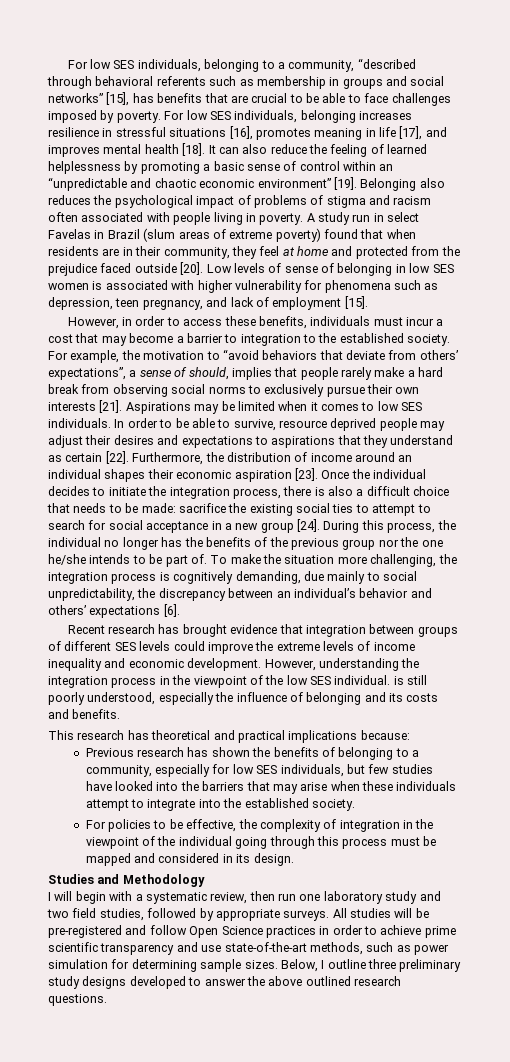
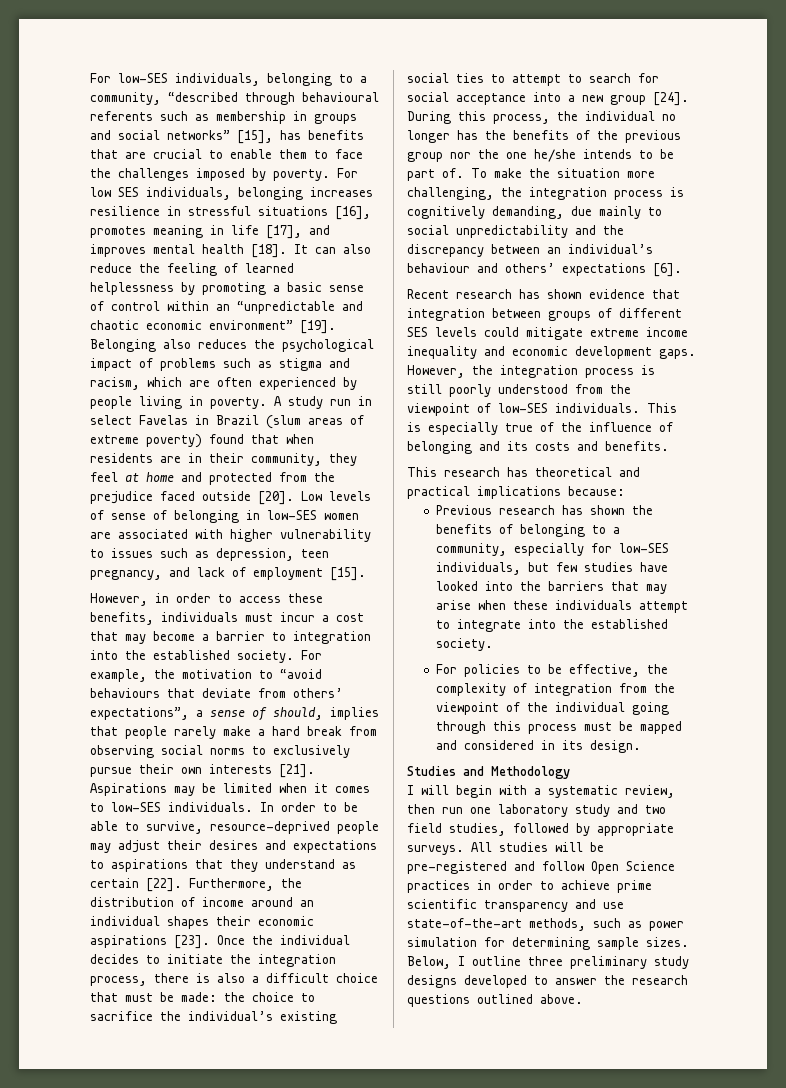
- For low SES individuals, belonging to a community, “described through behavioral referents such as membership in groups and social networks” [15], has benefits that are crucial to be able to face challenges imposed by poverty.
+ For low-SES individuals, belonging to a community, “described through behavioural referents such as membership in groups and social networks” [15], has benefits that are crucial to enable them to face the challenges imposed by poverty.
- Belonging also reduces the psychological impact of problems of stigma and racism often associated with people living in poverty.
+ Belonging also reduces the psychological impact of problems such as stigma and racism, which are often experienced by people living in poverty.
- Low levels of sense of belonging in low SES women is associated with higher vulnerability for phenomena such as depression, teen pregnancy, and lack of employment [15].
+ Low levels of sense of belonging in low-SES women are associated with higher vulnerability to issues such as depression, teen pregnancy, and lack of employment [15].
- However, in order to access these benefits, individuals must incur a cost that may become a barrier to integration to the established society.
+ However, in order to access these benefits, individuals must incur a cost that may become a barrier to integration into the established society.
- For example, the motivation to “avoid behaviors that deviate from others’ expectations”, a sense of should, implies that people rarely make a hard break from observing social norms to exclusively pursue their own interests [21].
+ For example, the motivation to “avoid behaviours that deviate from others’ expectations”, a sense of should, implies that people rarely make a hard break from observing social norms to exclusively pursue their own interests [21].
- Aspirations may be limited when it comes to low SES individuals.
+ Aspirations may be limited when it comes to low-SES individuals.
- In order to be able to survive, resource deprived people may adjust their desires and expectations to aspirations that they understand as certain [22].
+ In order to be able to survive, resource-deprived people may adjust their desires and expectations to aspirations that they understand as certain [22].
- Furthermore, the distribution of income around an individual shapes their economic aspiration [23].
+ Furthermore, the distribution of income around an individual shapes their economic aspirations [23].
- Once the individual decides to initiate the integration process, there is also a difficult choice that needs to be made: sacrifice the existing social ties to attempt to search for social acceptance in a new group [24].
+ Once the individual decides to initiate the integration process, there is also a difficult choice that must be made: the choice to sacrifice the individual’s existing social ties to attempt to search for social acceptance into a new group [24].
- To make the situation more challenging, the integration process is cognitively demanding, due mainly to social unpredictability, the discrepancy between an individual’s behavior and others’ expectations [6].
+ To make the situation more challenging, the integration process is cognitively demanding, due mainly to social unpredictability and the discrepancy between an individual’s behaviour and others’ expectations [6].
- Recent research has brought evidence that integration between groups of different SES levels could improve the extreme levels of income inequality and economic development. However, understanding the integration process in the viewpoint of the low SES individual. is still poorly understood, especially the influence of belonging and its costs and benefits.
+ Recent research has shown evidence that integration between groups of different SES levels could mitigate extreme income inequality and economic development gaps. However, the integration process is still poorly understood from the viewpoint of low-SES individuals. This is especially true of the influence of belonging and its costs and benefits.
- Previous research has shown the benefits of belonging to a community, especially for low SES individuals, but few studies have looked into the barriers that may arise when these individuals attempt to integrate into the established society.
+ Previous research has shown the benefits of belonging to a community, especially for low-SES individuals, but few studies have looked into the barriers that may arise when these individuals attempt to integrate into the established society.
- For policies to be effective, the complexity of integration in the viewpoint of the individual going through this process must be mapped and considered in its design.
+ For policies to be effective, the complexity of integration from the viewpoint of the individual going through this process must be mapped and considered in its design.
- Below, I outline three preliminary study designs developed to answer the above outlined research questions.
+ Below, I outline three preliminary study designs developed to answer the research questions outlined above.

